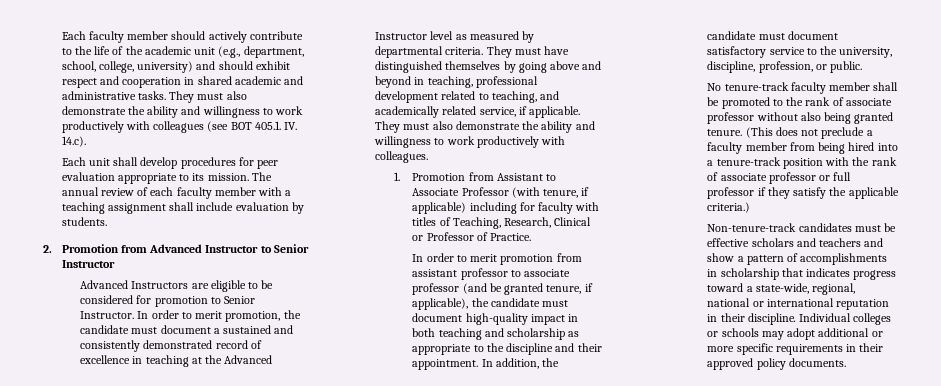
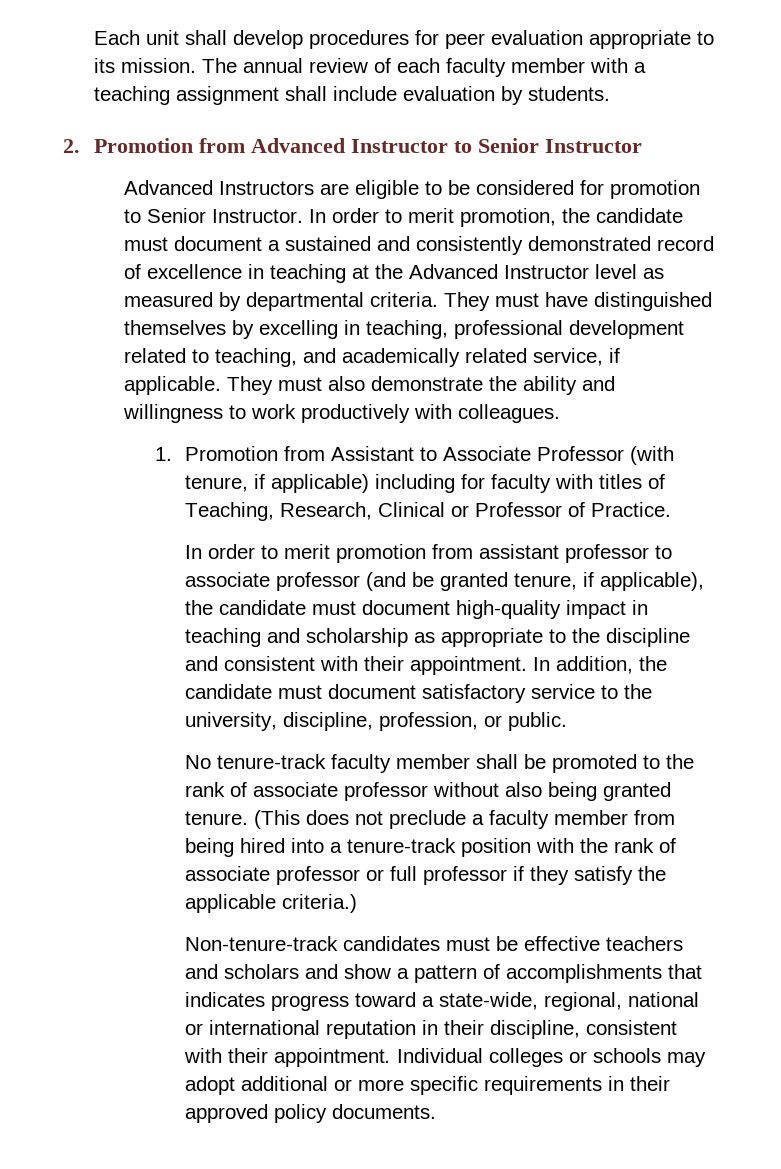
- Each faculty member should actively contribute to the life of the academic unit (e.g., department, school, college, university) and should exhibit respect and cooperation in shared academic and administrative tasks. They must also demonstrate the ability and willingness to work productively with colleagues (see BOT 405.1. IV. 14.c).
- They must have distinguished themselves by going above and beyond in teaching, professional development related to teaching, and academically related service, if applicable.
+ They must have distinguished themselves by excelling in teaching, professional development related to teaching, and academically related service, if applicable.
- In order to merit promotion from assistant professor to associate professor (and be granted tenure, if applicable), the candidate must document high-quality impact in both teaching and scholarship as appropriate to the discipline and their appointment.
+ In order to merit promotion from assistant professor to associate professor (and be granted tenure, if applicable), the candidate must document high-quality impact in teaching and scholarship as appropriate to the discipline and consistent with their appointment.
- Non-tenure-track candidates must be effective scholars and teachers and show a pattern of accomplishments in scholarship that indicates progress toward a state-wide, regional, national or international reputation in their discipline.
+ Non-tenure-track candidates must be effective teachers and scholars and show a pattern of accomplishments that indicates progress toward a state-wide, regional, national or international reputation in their discipline, consistent with their appointment.

